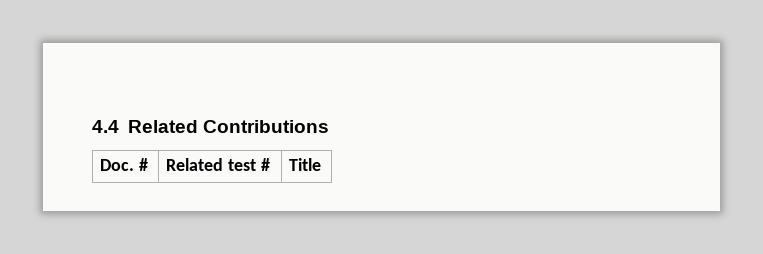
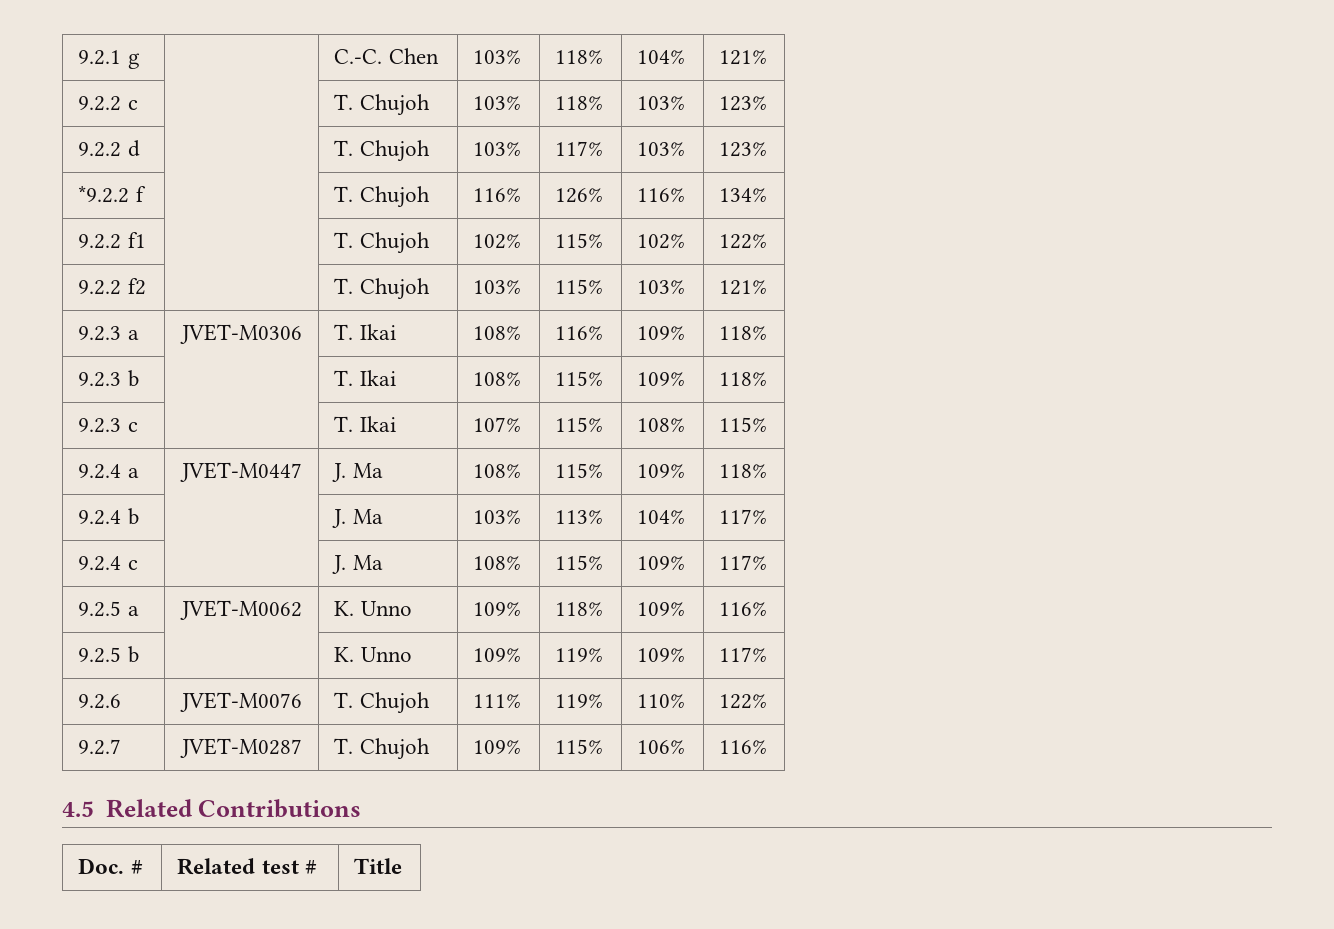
- 4.4 Related Contributions
+ 9.2.1 g | | C.-C. Chen | 103% | 118% | 104% | 121%
+ 9.2.2 c | | T. Chujoh | 103% | 118% | 103% | 123%
+ 9.2.2 d | | T. Chujoh | 103% | 117% | 103% | 123%
+ *9.2.2 f | | T. Chujoh | 116% | 126% | 116% | 134%
+ 9.2.2 f1 | | T. Chujoh | 102% | 115% | 102% | 122%
+ 9.2.2 f2 | | T. Chujoh | 103% | 115% | 103% | 121%
+ 9.2.3 a | JVET-M0306 | T. Ikai | 108% | 116% | 109% | 118%
+ 9.2.3 b | | T. Ikai | 108% | 115% | 109% | 118%
+ 9.2.3 c | | T. Ikai | 107% | 115% | 108% | 115%
+ 9.2.4 a | JVET-M0447 | J. Ma | 108% | 115% | 109% | 118%
+ 9.2.4 b | | J. Ma | 103% | 113% | 104% | 117%
+ 9.2.4 c | | J. Ma | 108% | 115% | 109% | 117%
+ 9.2.5 a | JVET-M0062 | K. Unno | 109% | 118% | 109% | 116%
+ 9.2.5 b | | K. Unno | 109% | 119% | 109% | 117%
+ 9.2.6 | JVET-M0076 | T. Chujoh | 111% | 119% | 110% | 122%
+ 9.2.7 | JVET-M0287 | T. Chujoh | 109% | 115% | 106% | 116%
+ 4.5 Related Contributions

